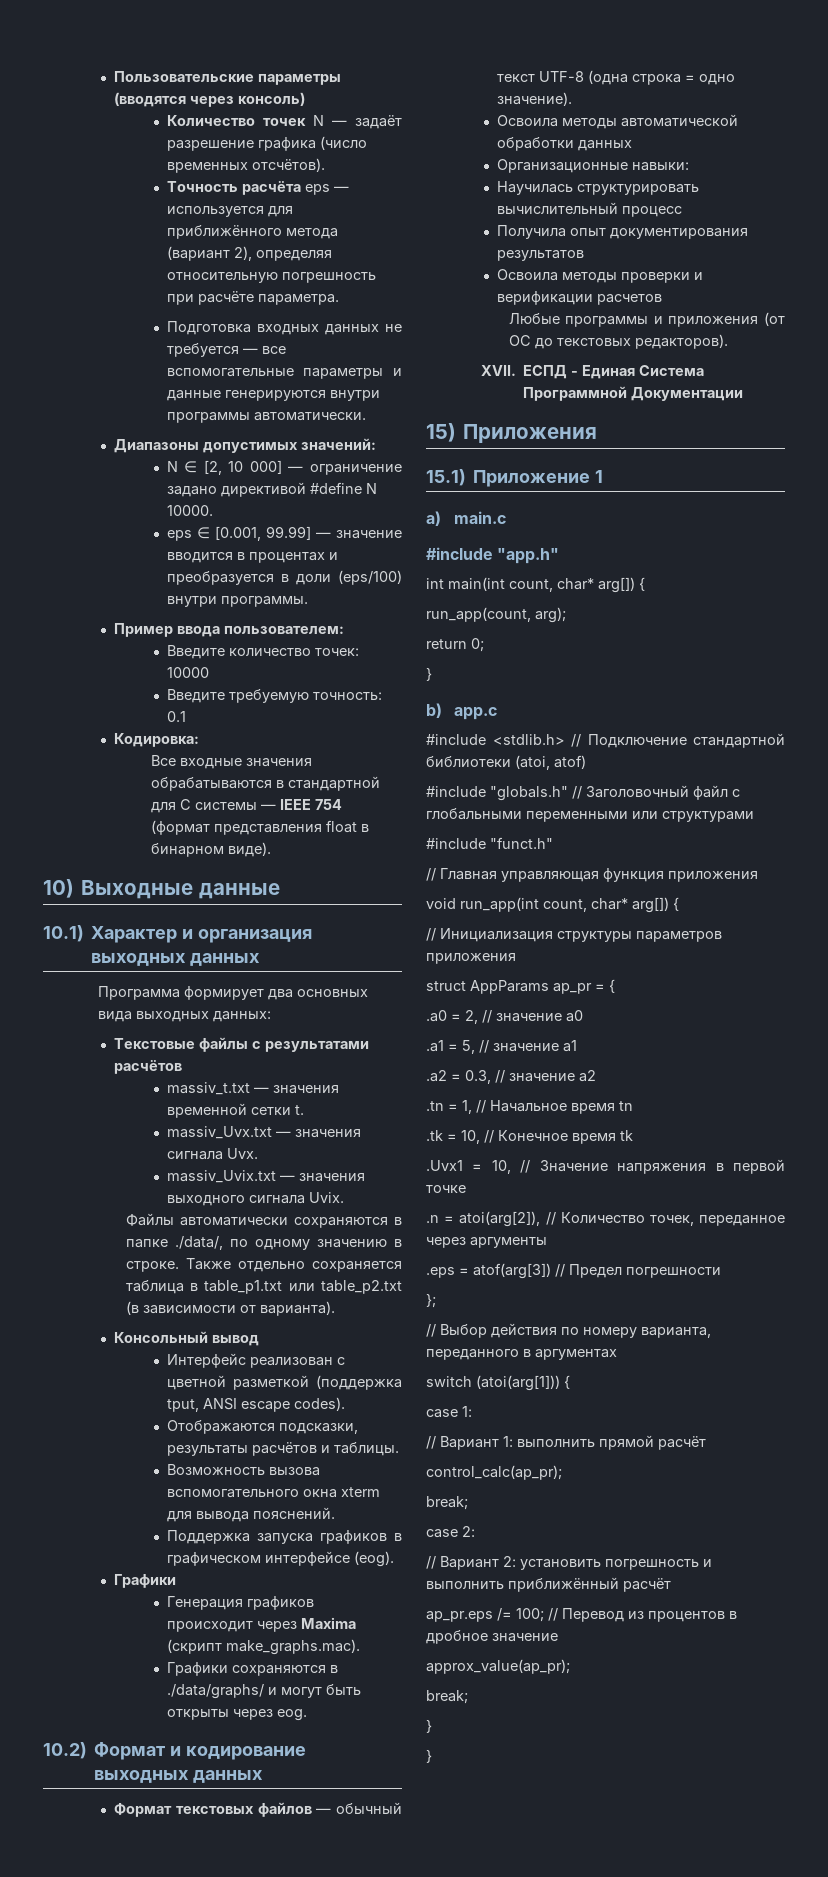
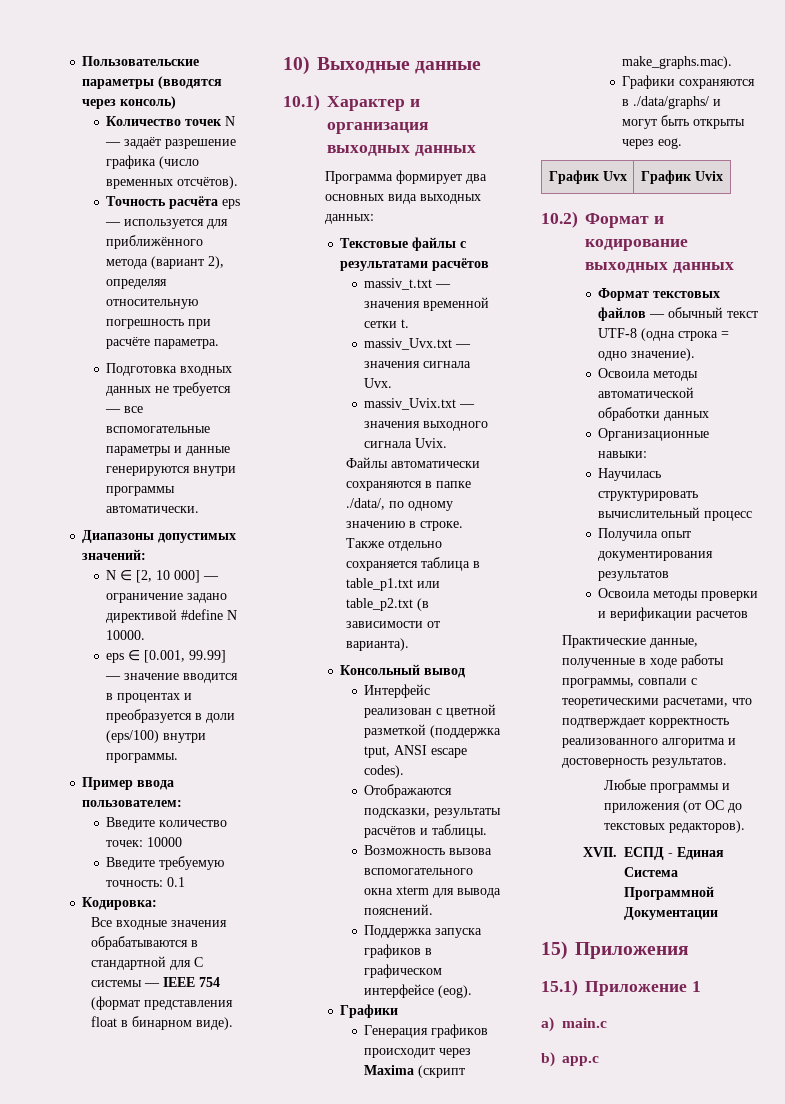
+ График Uvx | График Uvix
+ Практические данные, полученные в ходе работы программы, совпали с теоретическими расчетами, что подтверждает корректность реализованного алгоритма и достоверность результатов.
- #include "app.h"
- int main(int count, char* arg[]) {
- run_app(count, arg);
- return 0;
- }
  b) app.c
- #include <stdlib.h> // Подключение стандартной библиотеки (atoi, atof)
- #include "globals.h" // Заголовочный файл с глобальными переменными или структурами
- #include "funct.h"
- // Главная управляющая функция приложения
- void run_app(int count, char* arg[]) {
- // Инициализация структуры параметров приложения
- struct AppParams ap_pr = {
- .a0 = 2, // значение a0
- .a1 = 5, // значение a1
- .a2 = 0.3, // значение a2
- .tn = 1, // Начальное время tn
- .tk = 10, // Конечное время tk
- .Uvx1 = 10, // Значение напряжения в первой точке
- .n = atoi(arg[2]), // Количество точек, переданное через аргументы
- .eps = atof(arg[3]) // Предел погрешности
- };
- // Выбор действия по номеру варианта, переданного в аргументах
- switch (atoi(arg[1])) {
- case 1:
- // Вариант 1: выполнить прямой расчёт
- control_calc(ap_pr);
- break;
- case 2:
- // Вариант 2: установить погрешность и выполнить приближённый расчёт
- ap_pr.eps /= 100; // Перевод из процентов в дробное значение
- approx_value(ap_pr);
- break;
- }
- }

